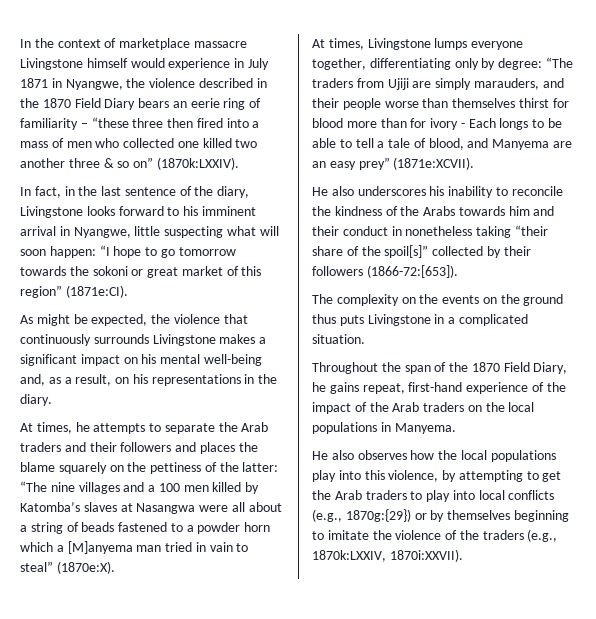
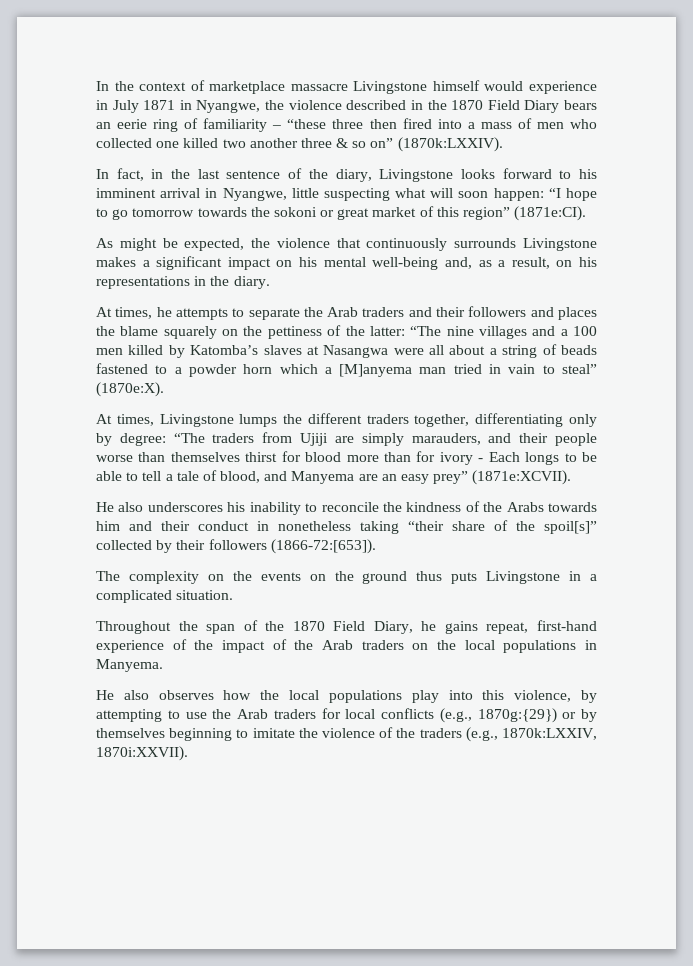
- At times, Livingstone lumps everyone together, differentiating only by degree: “The traders from Ujiji are simply marauders, and their people worse than themselves thirst for blood more than for ivory - Each longs to be able to tell a tale of blood, and Manyema are an easy prey” (1871e:XCVII).
+ At times, Livingstone lumps the different traders together, differentiating only by degree: “The traders from Ujiji are simply marauders, and their people worse than themselves thirst for blood more than for ivory - Each longs to be able to tell a tale of blood, and Manyema are an easy prey” (1871e:XCVII).
- He also observes how the local populations play into this violence, by attempting to get the Arab traders to play into local conflicts (e.g., 1870g:{29}) or by themselves beginning to imitate the violence of the traders (e.g., 1870k:LXXIV, 1870i:XXVII).
+ He also observes how the local populations play into this violence, by attempting to use the Arab traders for local conflicts (e.g., 1870g:{29}) or by themselves beginning to imitate the violence of the traders (e.g., 1870k:LXXIV, 1870i:XXVII).

